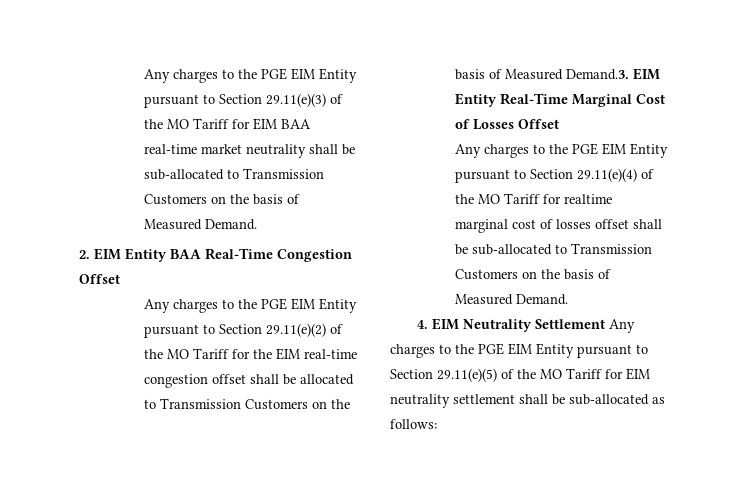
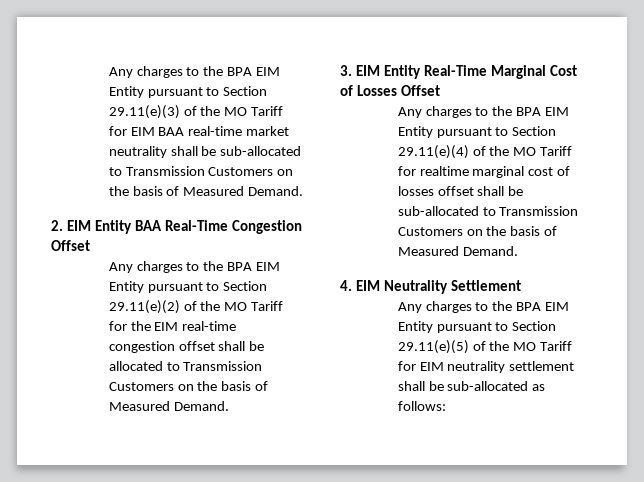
- Any charges to the PGE EIM Entity pursuant to Section 29.11(e)(3) of the MO Tariff for EIM BAA real-time market neutrality shall be sub-allocated to Transmission Customers on the basis of Measured Demand.
+ Any charges to the BPA EIM Entity pursuant to Section 29.11(e)(3) of the MO Tariff for EIM BAA real-time market neutrality shall be sub-allocated to Transmission Customers on the basis of Measured Demand.
- Any charges to the PGE EIM Entity pursuant to Section 29.11(e)(2) of the MO Tariff for the EIM real-time congestion offset shall be allocated to Transmission Customers on the basis of Measured Demand.3. EIM Entity Real-Time Marginal Cost of Losses Offset
+ Any charges to the BPA EIM Entity pursuant to Section 29.11(e)(2) of the MO Tariff for the EIM real-time congestion offset shall be allocated to Transmission Customers on the basis of Measured Demand.
+ 3. EIM Entity Real-Time Marginal Cost of Losses Offset
- Any charges to the PGE EIM Entity pursuant to Section 29.11(e)(4) of the MO Tariff for realtime marginal cost of losses offset shall be sub-allocated to Transmission Customers on the basis of Measured Demand.
+ Any charges to the BPA EIM Entity pursuant to Section 29.11(e)(4) of the MO Tariff for realtime marginal cost of losses offset shall be sub-allocated to Transmission Customers on the basis of Measured Demand.
- 4. EIM Neutrality Settlement Any charges to the PGE EIM Entity pursuant to Section 29.11(e)(5) of the MO Tariff for EIM neutrality settlement shall be sub-allocated as follows:
+ 4. EIM Neutrality Settlement
+ Any charges to the BPA EIM Entity pursuant to Section 29.11(e)(5) of the MO Tariff for EIM neutrality settlement shall be sub-allocated as follows:

